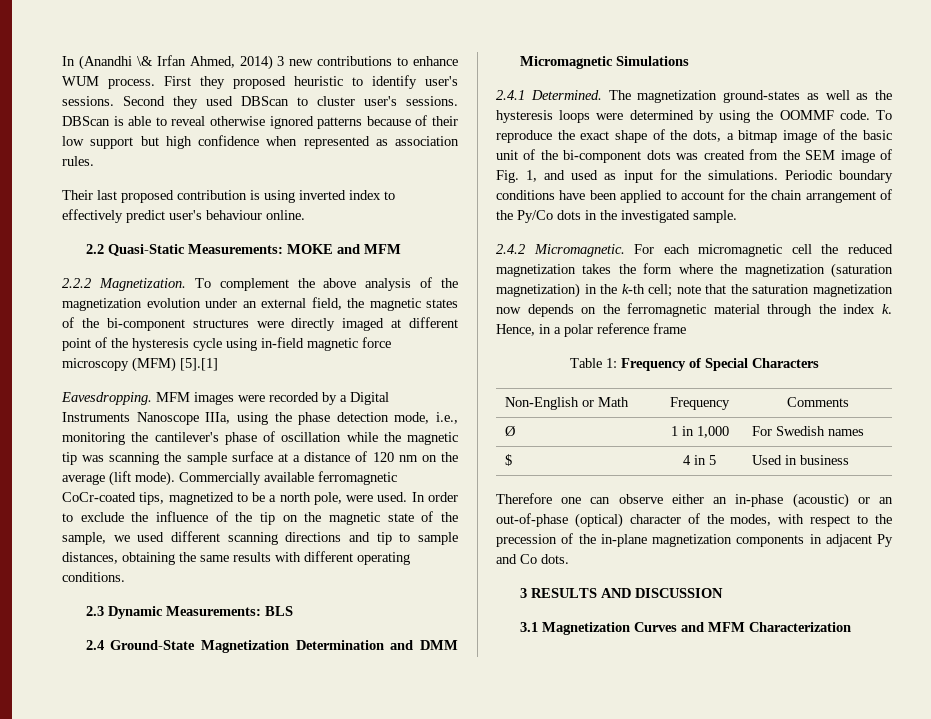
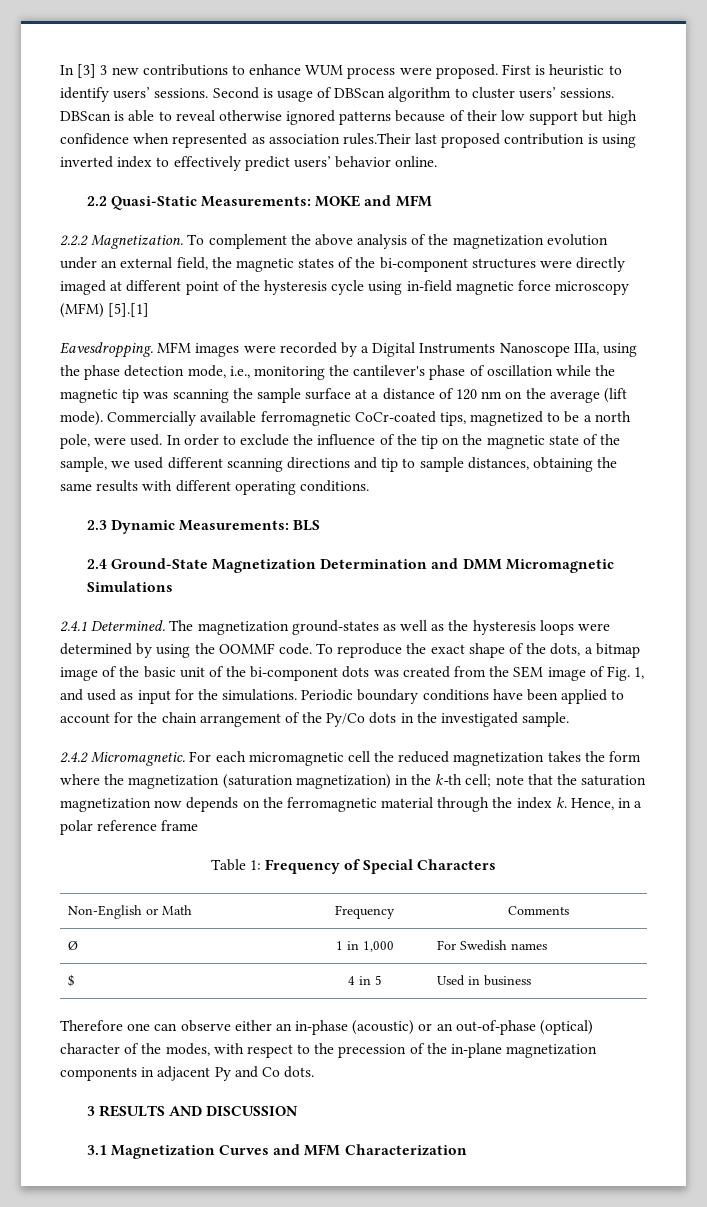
- In (Anandhi \& Irfan Ahmed, 2014) 3 new contributions to enhance WUM process. First they proposed heuristic to identify user's sessions.
+ In [3] 3 new contributions to enhance WUM process were proposed. First is heuristic to identify users’ sessions.
- Second they used DBScan to cluster user's sessions.
+ Second is usage of DBScan algorithm to cluster users’ sessions.
- DBScan is able to reveal otherwise ignored patterns because of their low support but high confidence when represented as association rules.
- Their last proposed contribution is using inverted index to effectively predict user's behaviour online.
+ DBScan is able to reveal otherwise ignored patterns because of their low support but high confidence when represented as association rules.Their last proposed contribution is using inverted index to effectively predict users’ behavior online.

